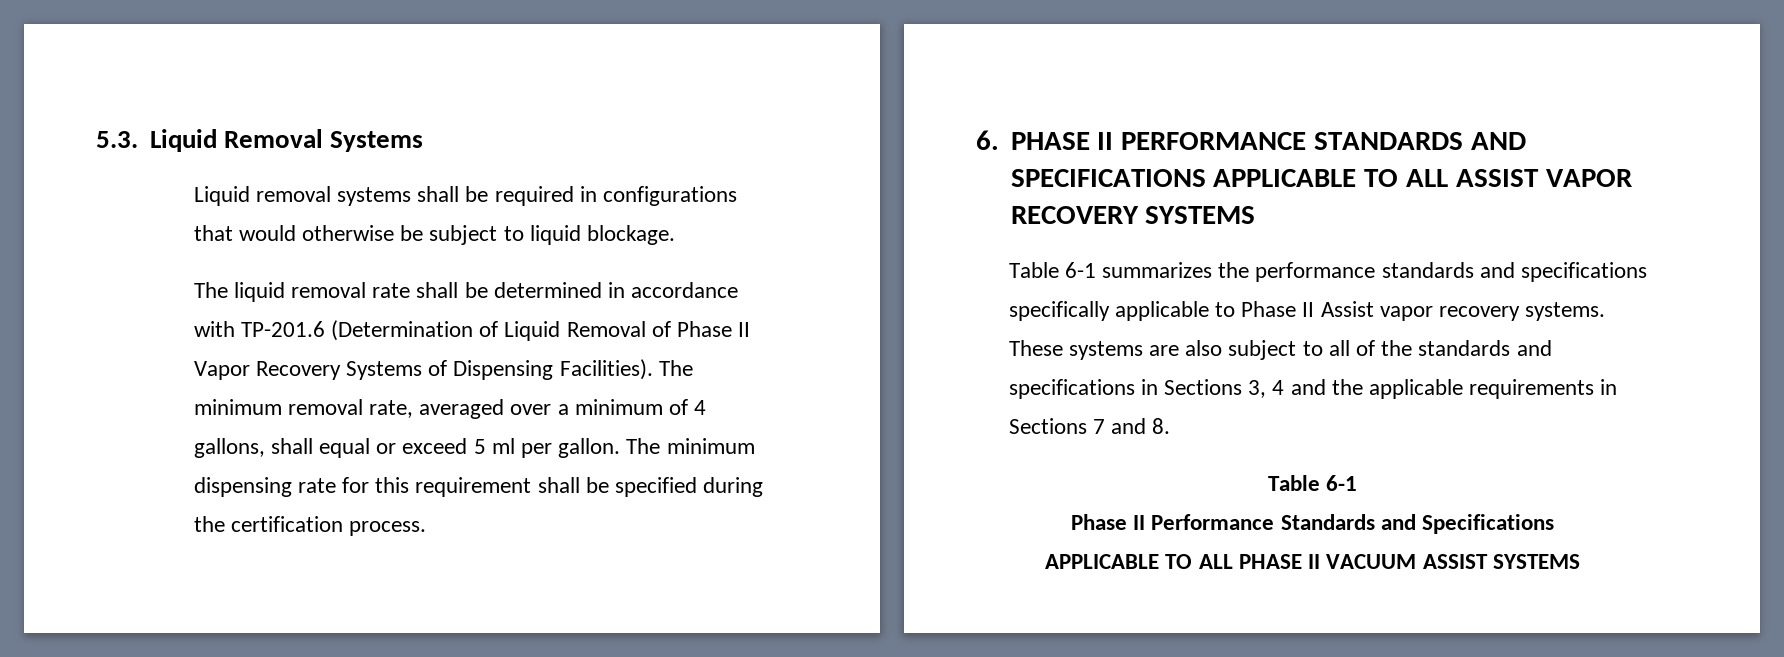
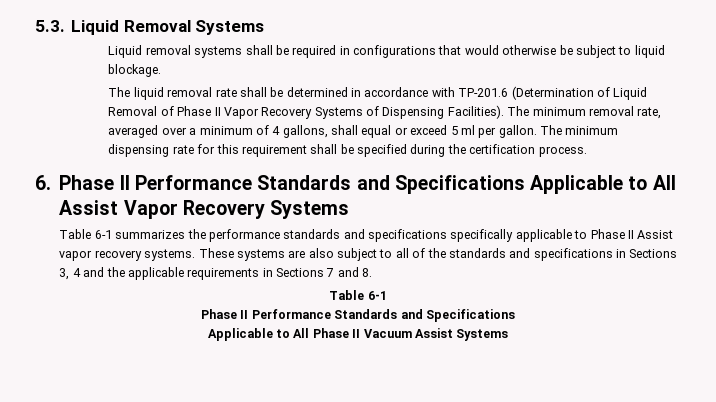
- 6. PHASE II PERFORMANCE STANDARDS AND SPECIFICATIONS APPLICABLE TO ALL ASSIST VAPOR RECOVERY SYSTEMS
+ 6. Phase II Performance Standards and Specifications Applicable to All Assist Vapor Recovery Systems
- APPLICABLE TO ALL PHASE II VACUUM ASSIST SYSTEMS
+ Applicable to All Phase II Vacuum Assist Systems

